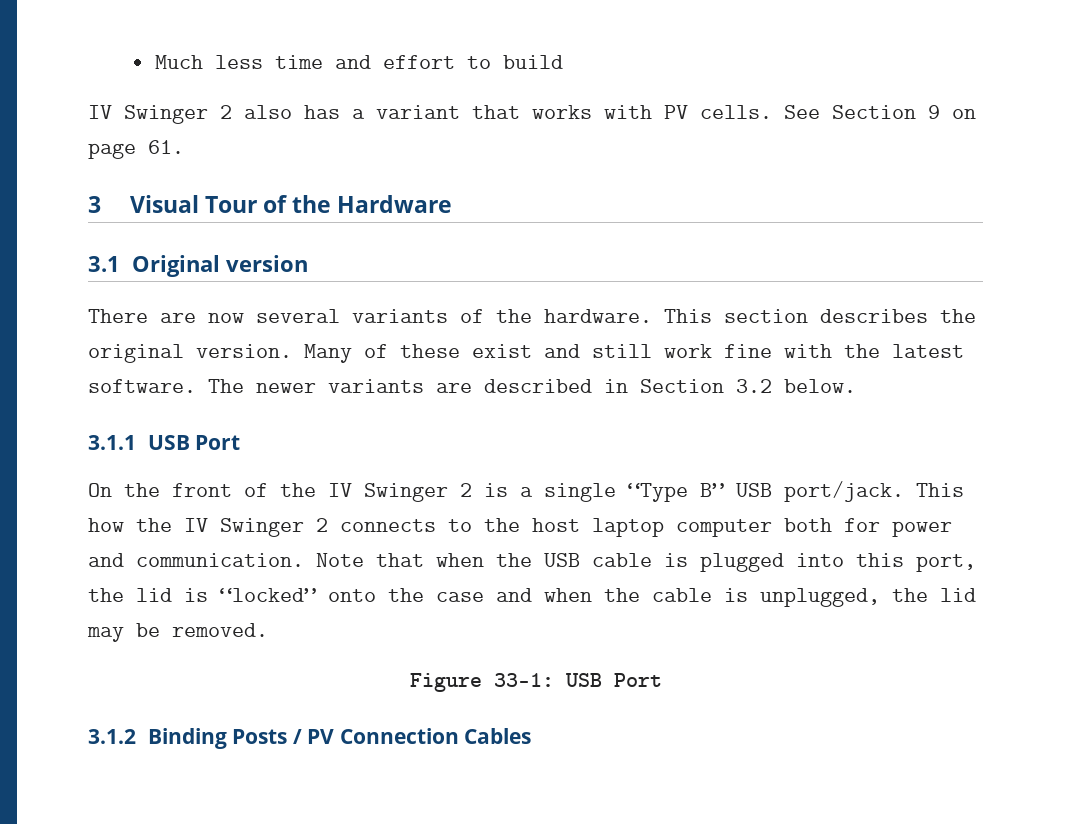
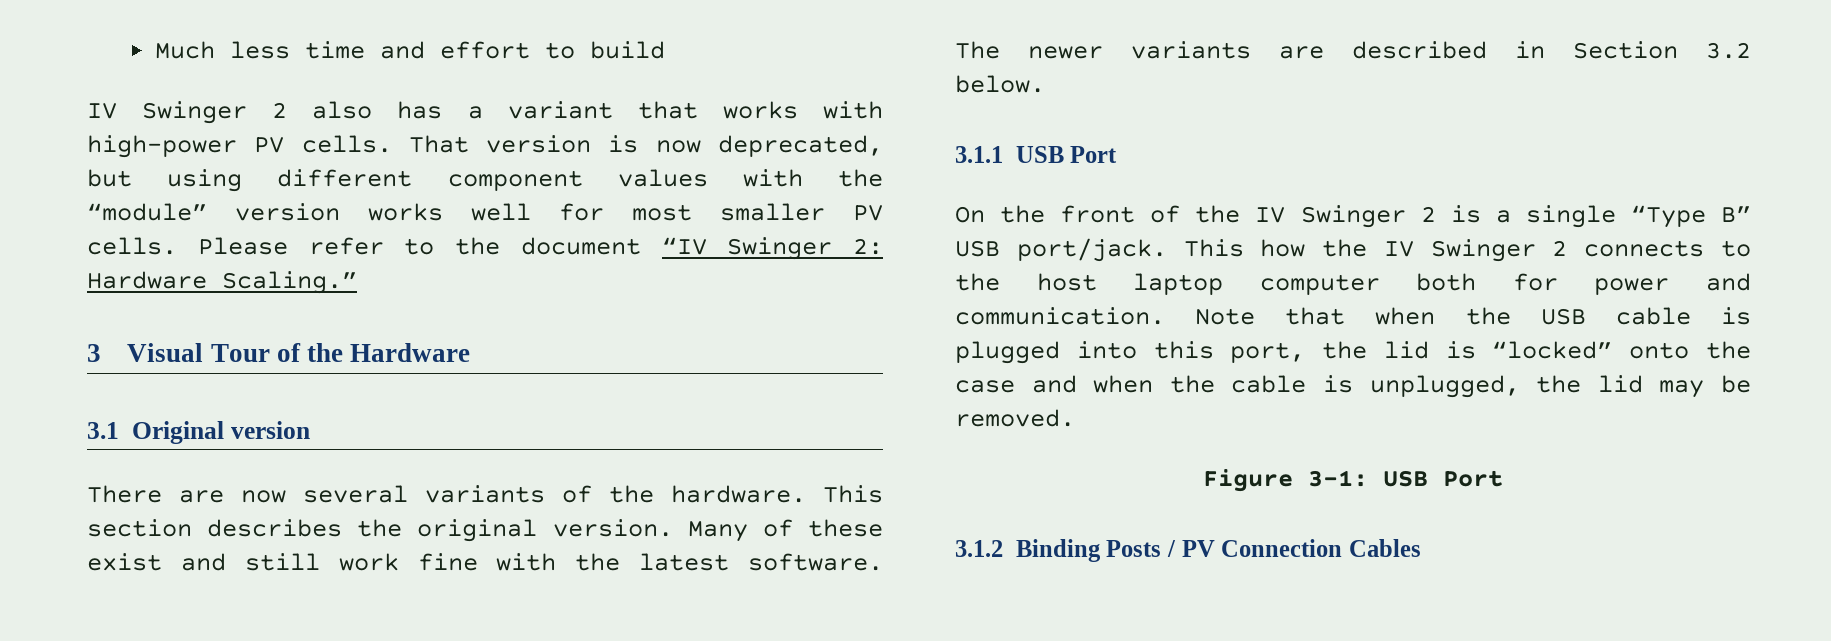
- IV Swinger 2 also has a variant that works with PV cells. See Section 9 on page 61.
+ IV Swinger 2 also has a variant that works with high-power PV cells. That version is now deprecated, but using different component values with the “module” version works well for most smaller PV cells. Please refer to the document “IV Swinger 2: Hardware Scaling.”
- Figure 33-1: USB Port
+ Figure 3-1: USB Port

